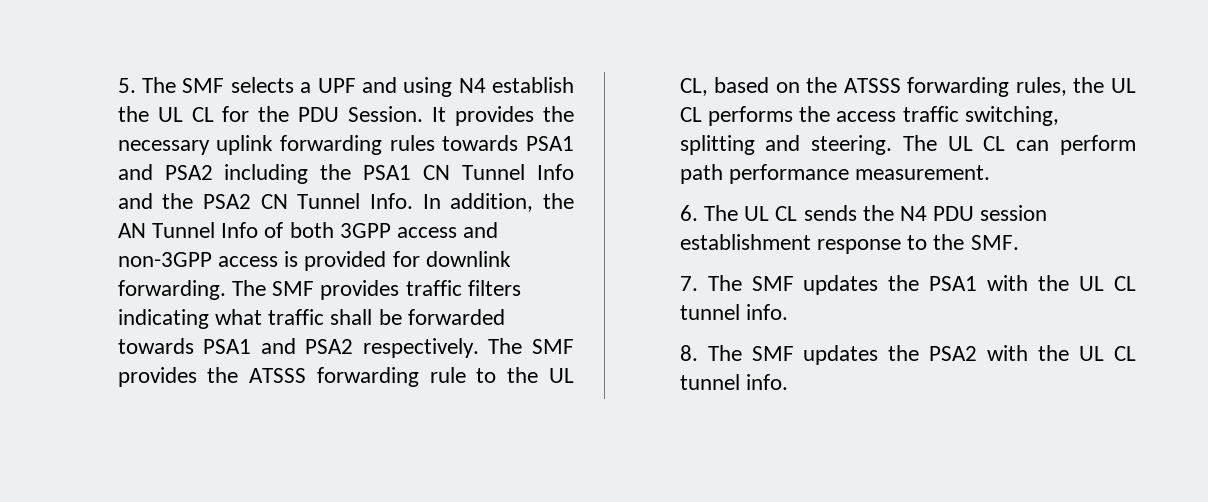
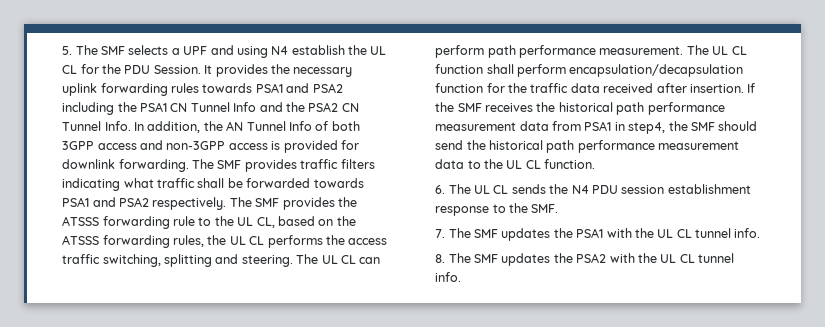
+ The UL CL function shall perform encapsulation/decapsulation function for the traffic data received after insertion. If the SMF receives the historical path performance measurement data from PSA1 in step4, the SMF should send the historical path performance measurement data to the UL CL function.

